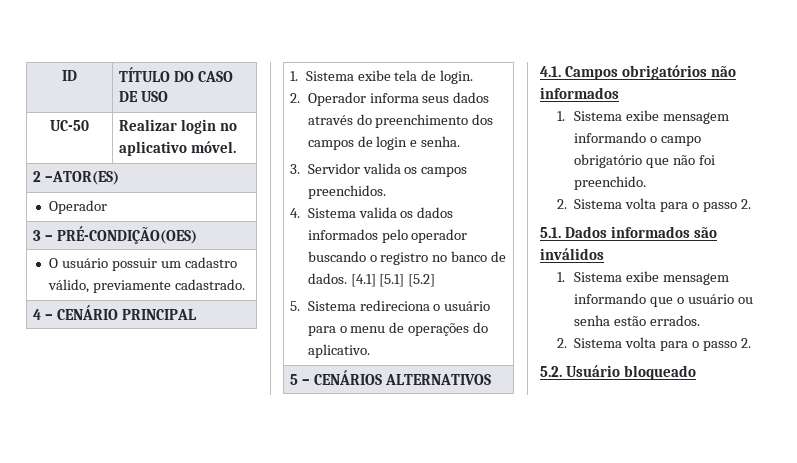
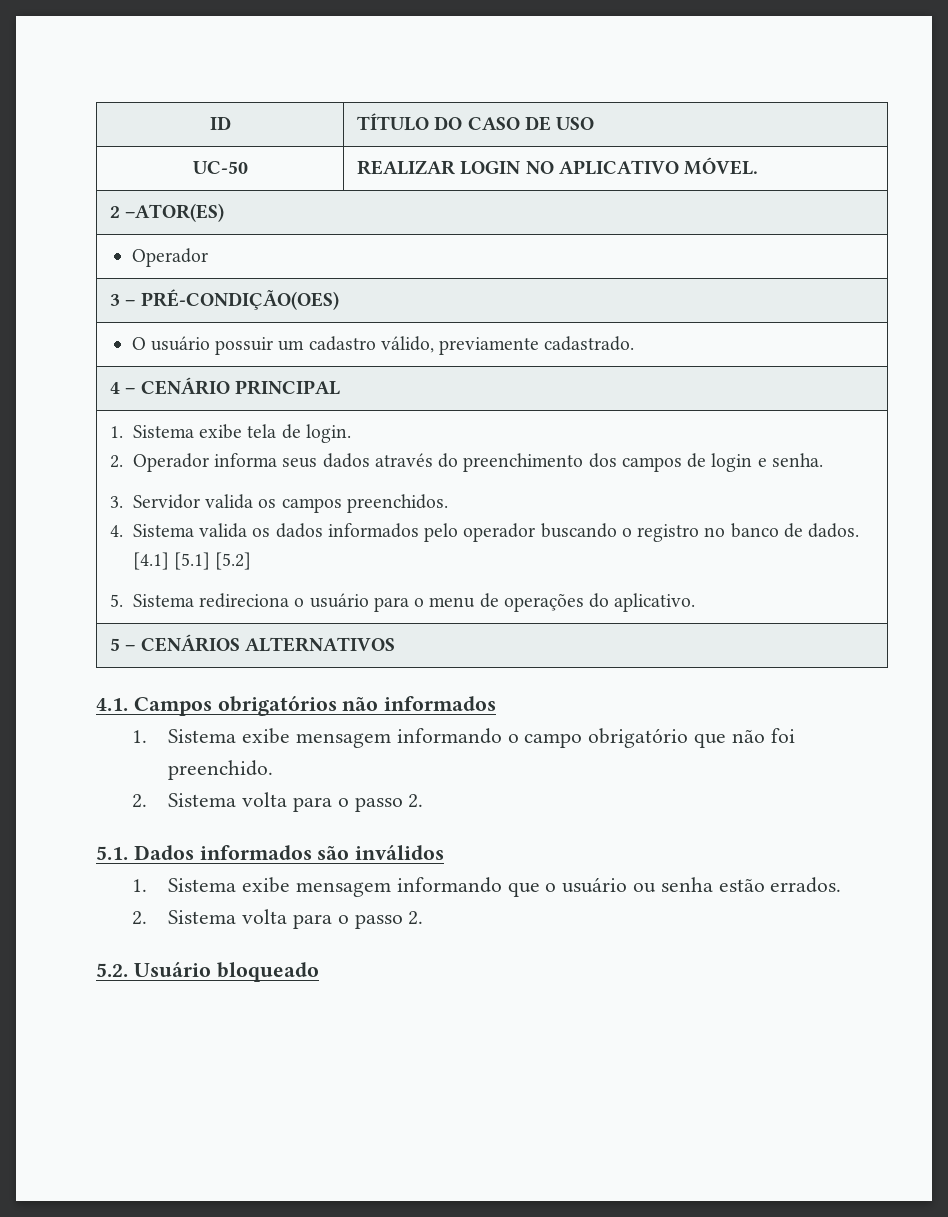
- UC-50 | Realizar login no aplicativo móvel.
+ UC-50 | REALIZAR LOGIN NO APLICATIVO MÓVEL.

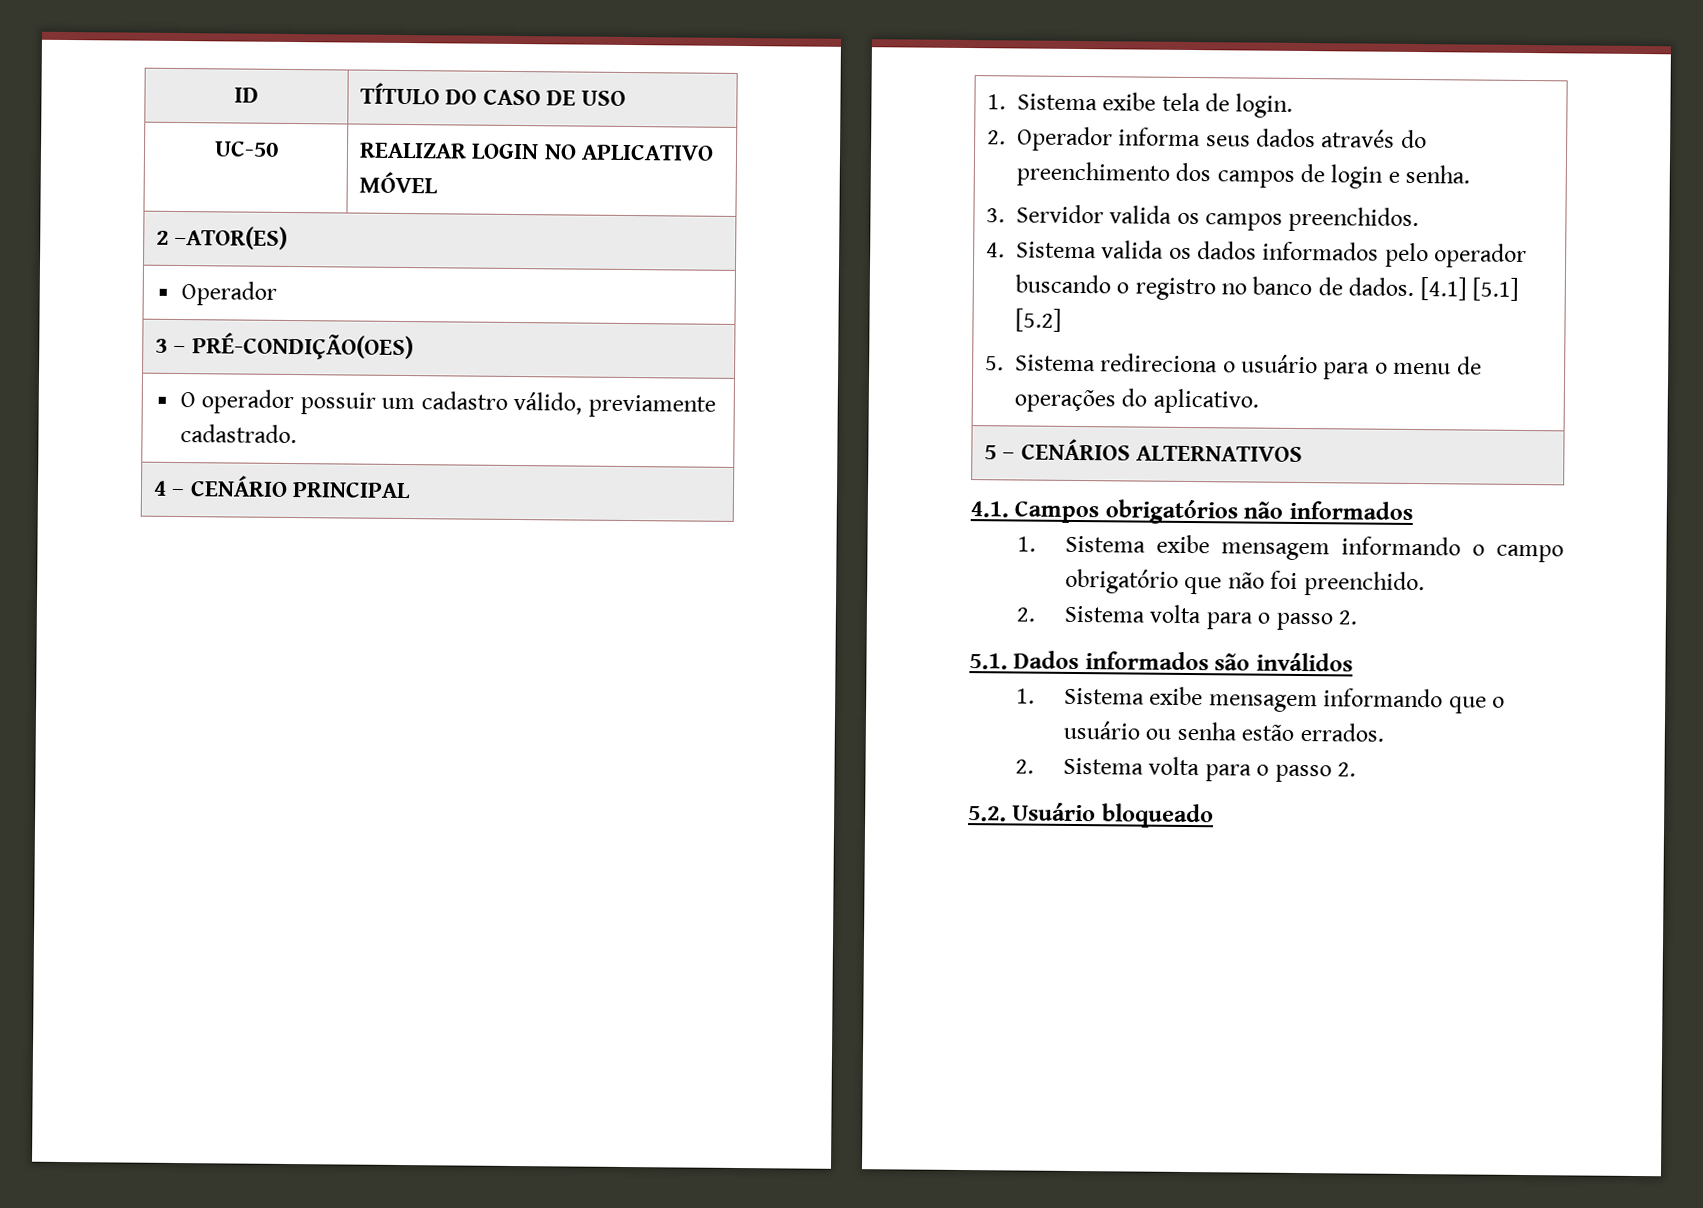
- UC-50 | REALIZAR LOGIN NO APLICATIVO MÓVEL.
+ UC-50 | REALIZAR LOGIN NO APLICATIVO MÓVEL
- O usuário possuir um cadastro válido, previamente cadastrado.
+ O operador possuir um cadastro válido, previamente cadastrado.

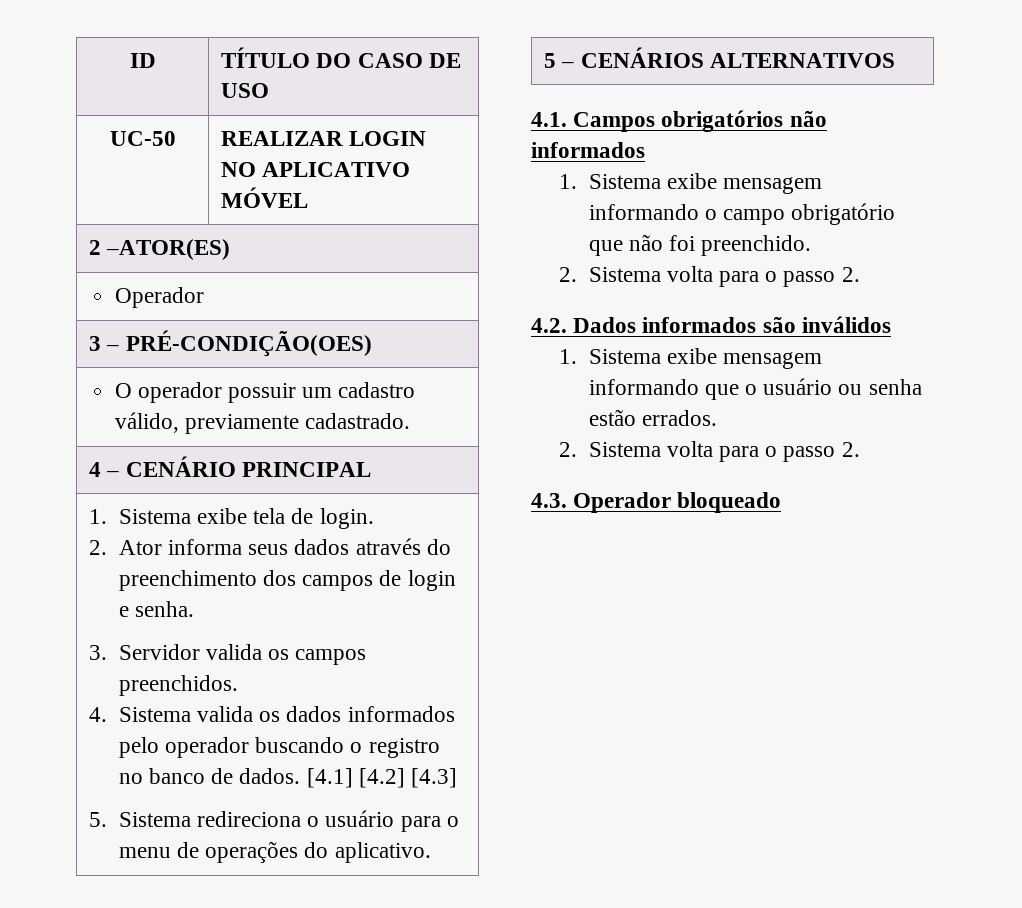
- 2. Operador informa seus dados através do preenchimento dos campos de login e senha.
+ 2. Ator informa seus dados através do preenchimento dos campos de login e senha.
- [4.1] [5.1] [5.2]
+ [4.1] [4.2] [4.3]
- 5.1. Dados informados são inválidos
+ 4.2. Dados informados são inválidos
- 5.2. Usuário bloqueado
+ 4.3. Operador bloqueado

